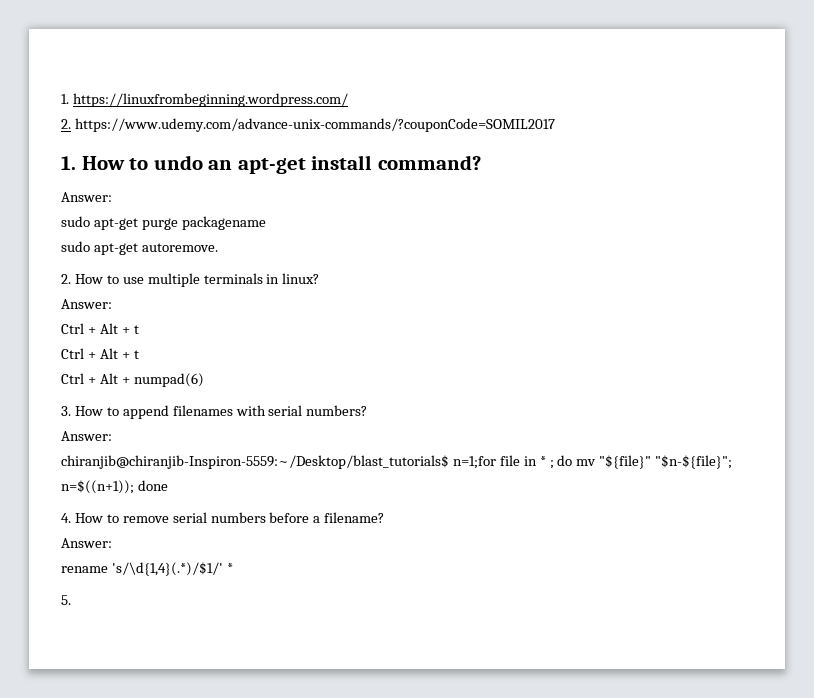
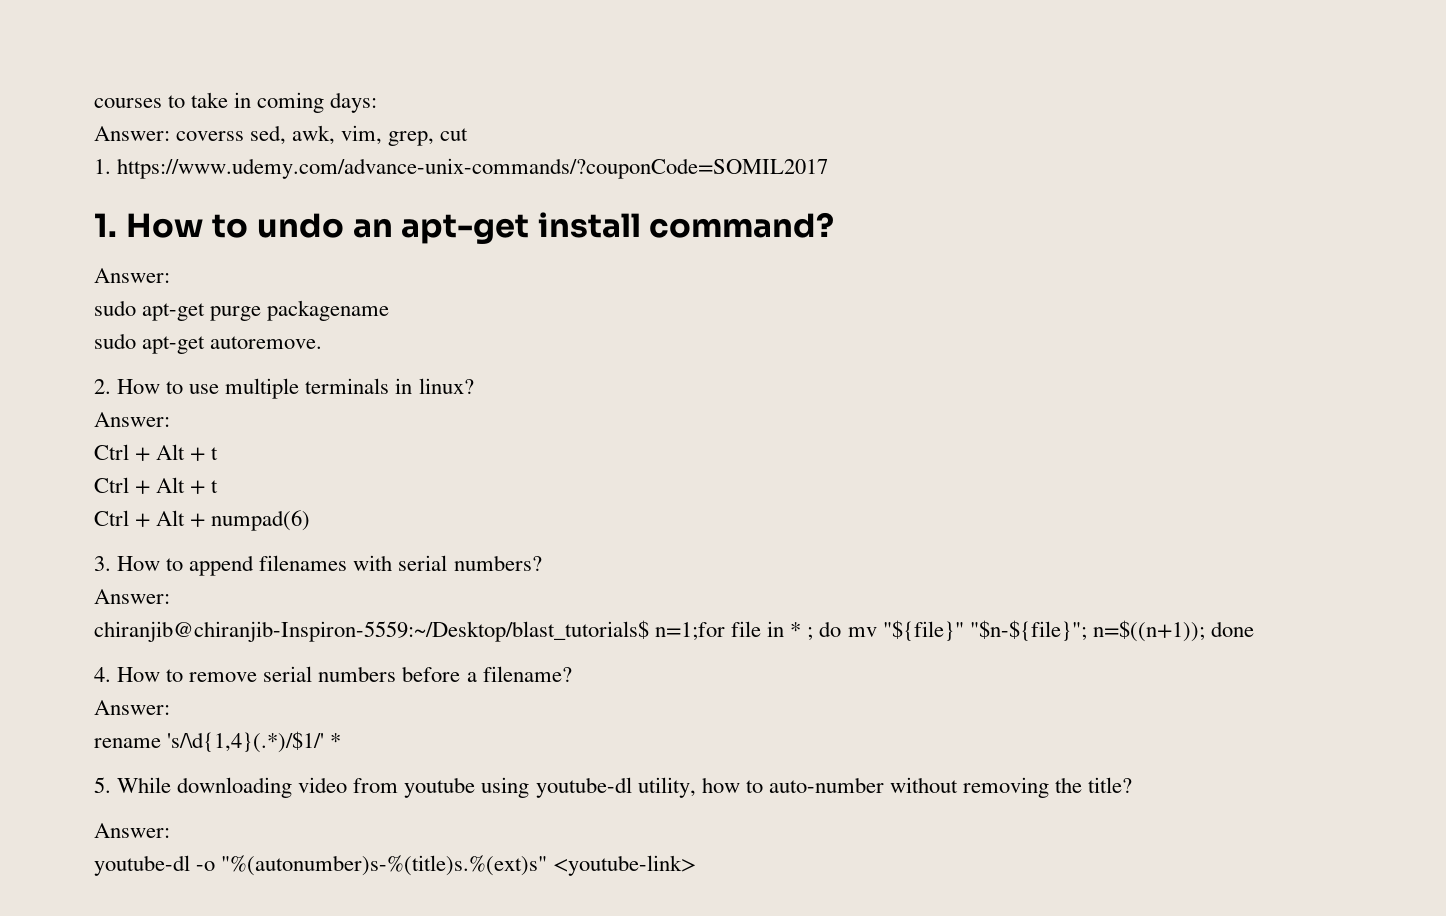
- 1. https://linuxfrombeginning.wordpress.com/
- 2. https://www.udemy.com/advance-unix-commands/?couponCode=SOMIL2017
+ courses to take in coming days:
+ Answer: coverss sed, awk, vim, grep, cut
+ 1. https://www.udemy.com/advance-unix-commands/?couponCode=SOMIL2017
- 5.
+ 5. While downloading video from youtube using youtube-dl utility, how to auto-number without removing the title?
+ Answer:
+ youtube-dl -o "%(autonumber)s-%(title)s.%(ext)s" <youtube-link>

